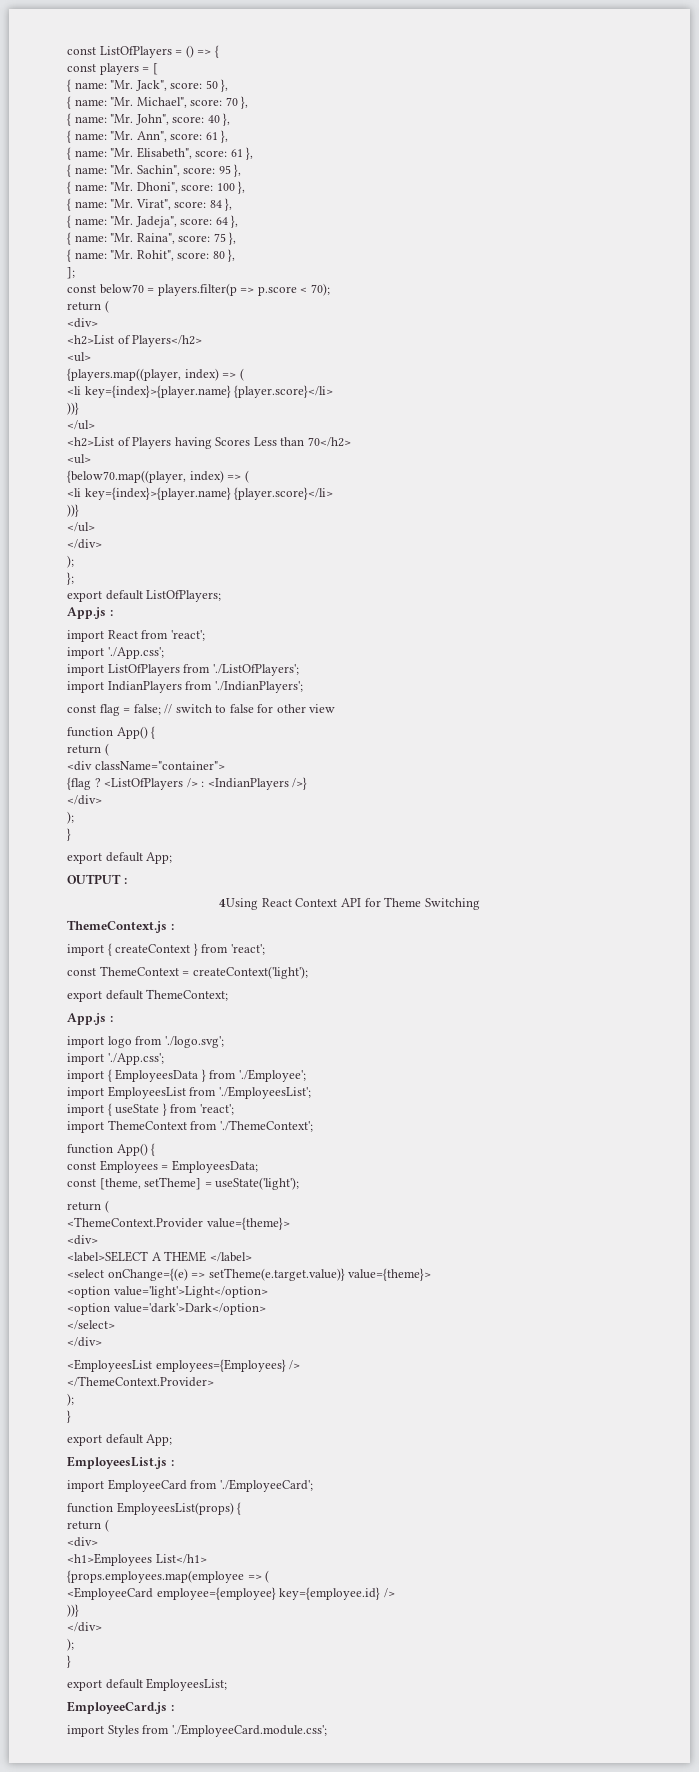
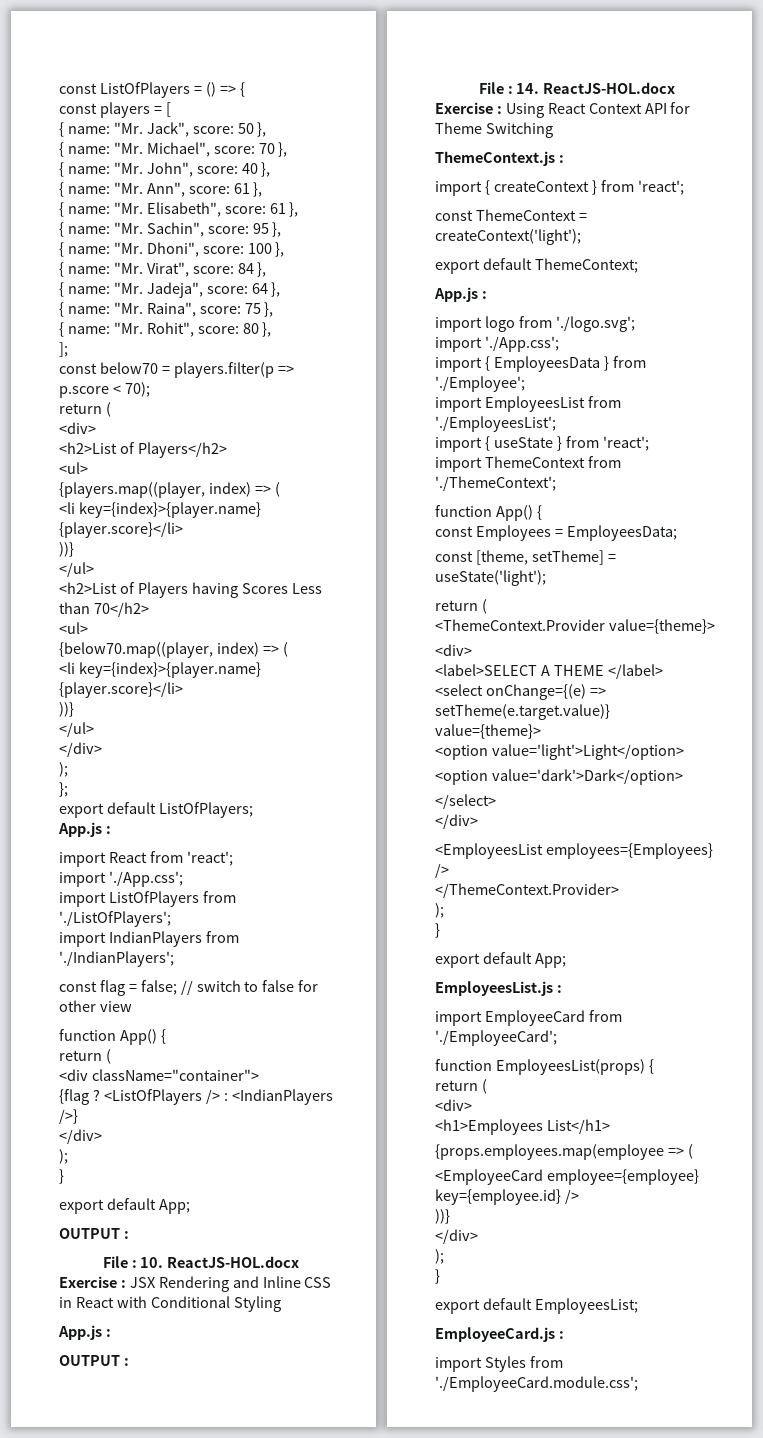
- 4Using React Context API for Theme Switching
+ File : 10. ReactJS-HOL.docx
+ Exercise : JSX Rendering and Inline CSS in React with Conditional Styling
+ App.js :
+ OUTPUT :
+ File : 14. ReactJS-HOL.docx
+ Exercise : Using React Context API for Theme Switching

